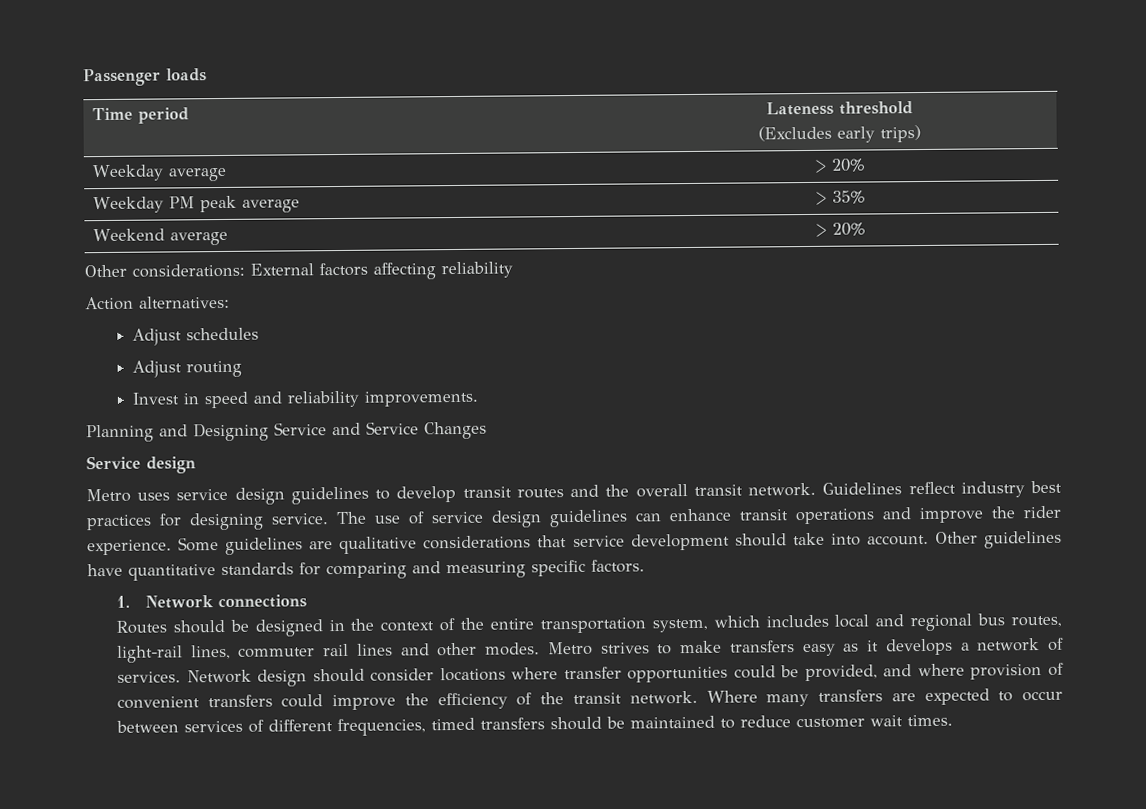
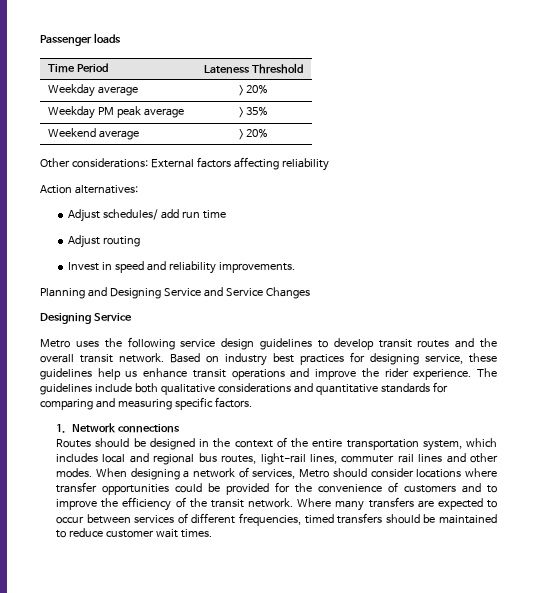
- Time period | Lateness threshold
- (Excludes early trips)
+ Time Period | Lateness Threshold
- Adjust schedules
+ Adjust schedules/ add run time
  Planning and Designing Service and Service Changes
- Service design
+ Designing Service
- Metro uses service design guidelines to develop transit routes and the overall transit network.
+ Metro uses the following service design guidelines to develop transit routes and the overall transit network.
- Guidelines reflect industry best practices for designing service. The use of service design guidelines can enhance transit operations and improve the rider experience.
+ Based on industry best practices for designing service, these guidelines help us enhance transit operations and improve the rider experience.
- Some guidelines are qualitative considerations that service development should take into account. Other guidelines have quantitative standards for comparing and measuring specific factors.
+ The guidelines include both qualitative considerations and quantitative standards for comparing and measuring specific factors.
- Metro strives to make transfers easy as it develops a network of services. Network design should consider locations where transfer opportunities could be provided, and where provision of convenient transfers could improve the efficiency of the transit network.
+ When designing a network of services, Metro should consider locations where transfer opportunities could be provided for the convenience of customers and to improve the efficiency of the transit network.

